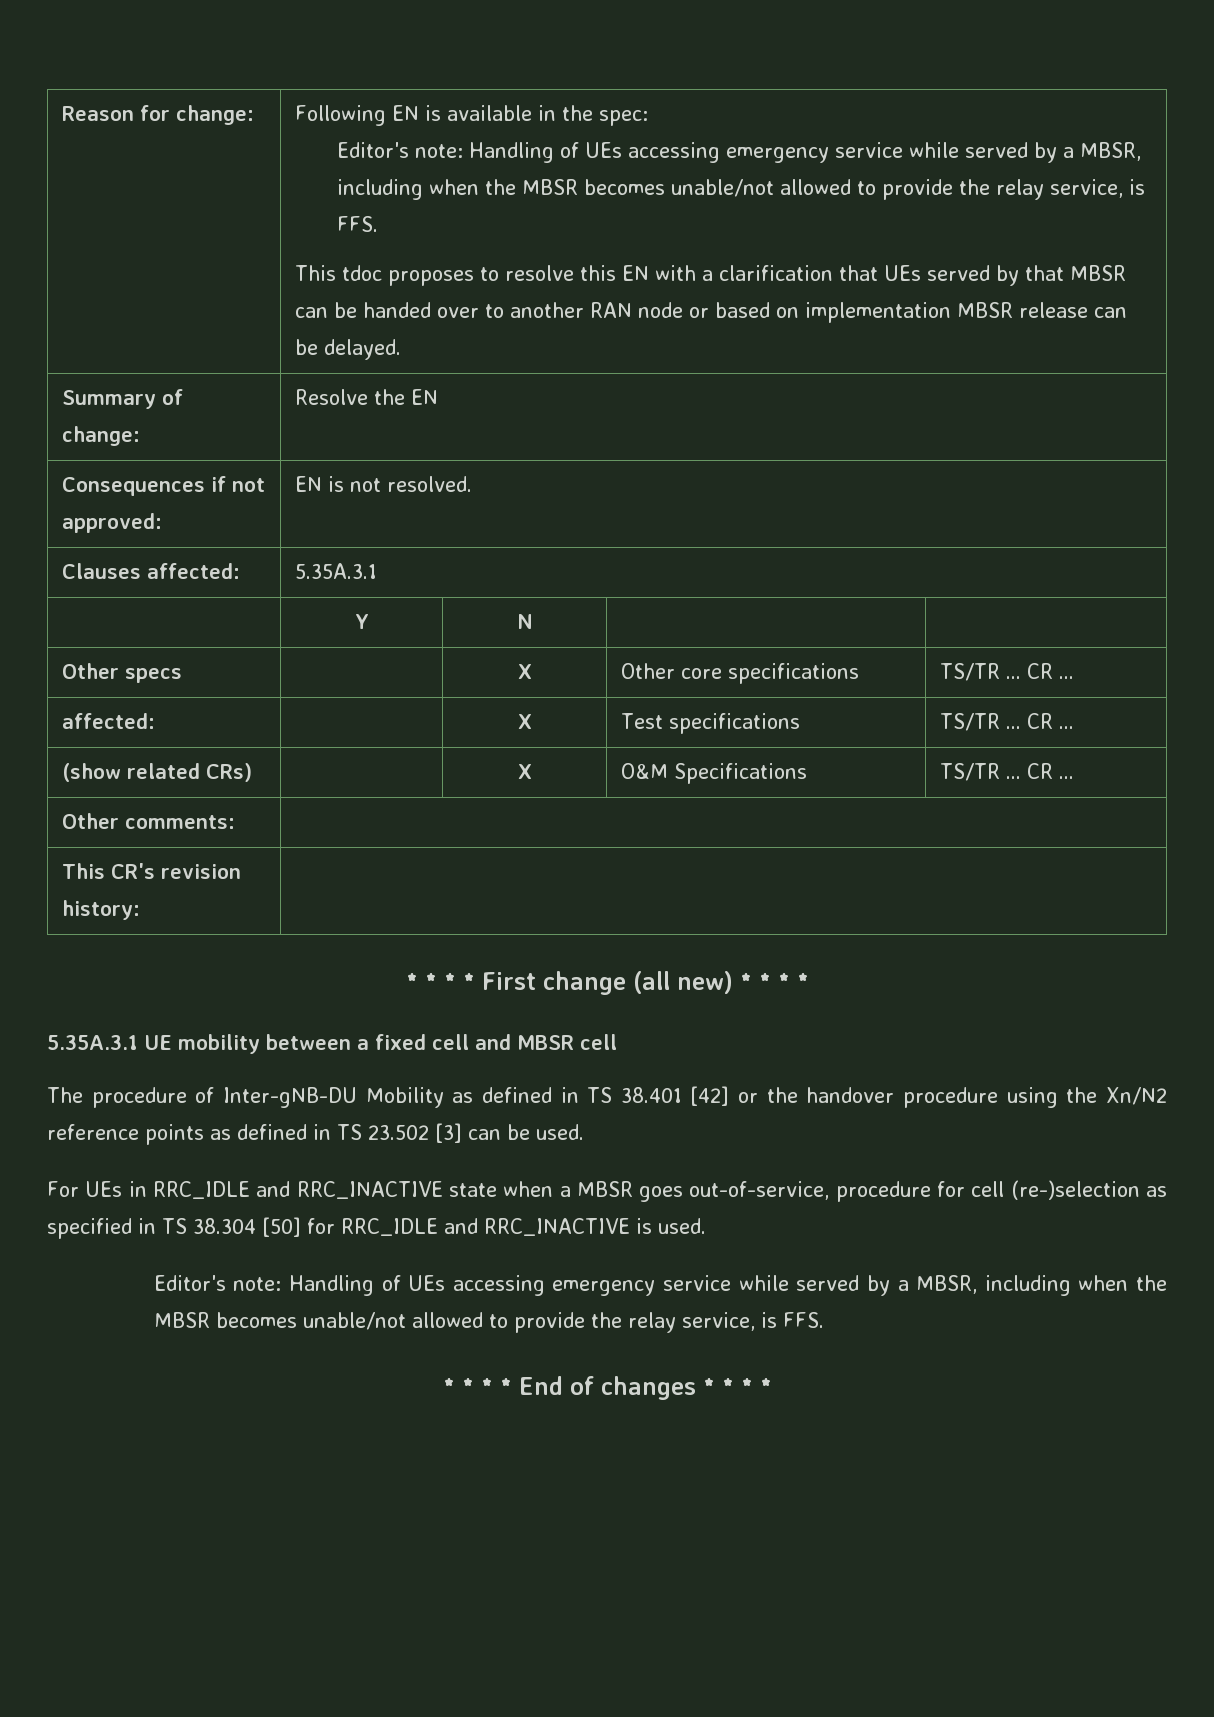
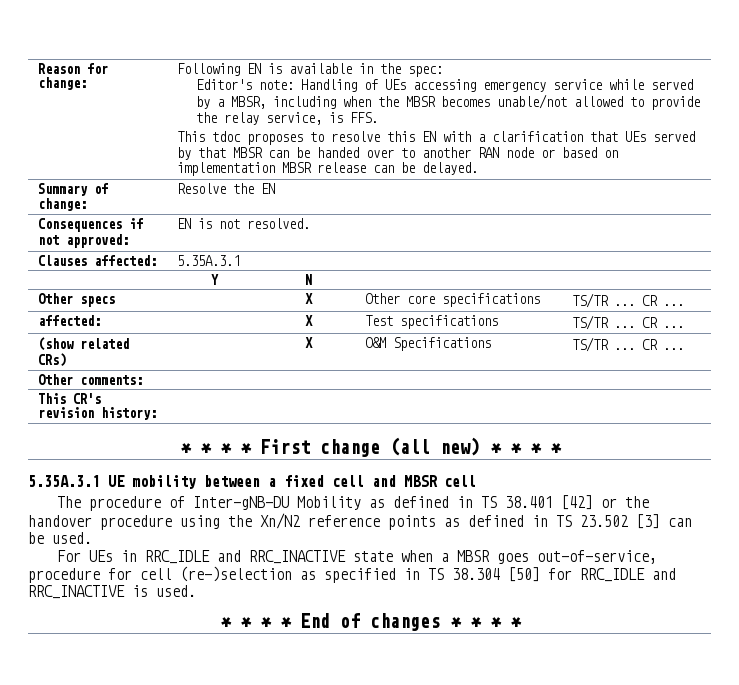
  For UEs in RRC_IDLE and RRC_INACTIVE state when a MBSR goes out-of-service, procedure for cell (re-)selection as specified in TS 38.304 [50] for RRC_IDLE and RRC_INACTIVE is used.
- Editor's note: Handling of UEs accessing emergency service while served by a MBSR, including when the MBSR becomes unable/not allowed to provide the relay service, is FFS.

